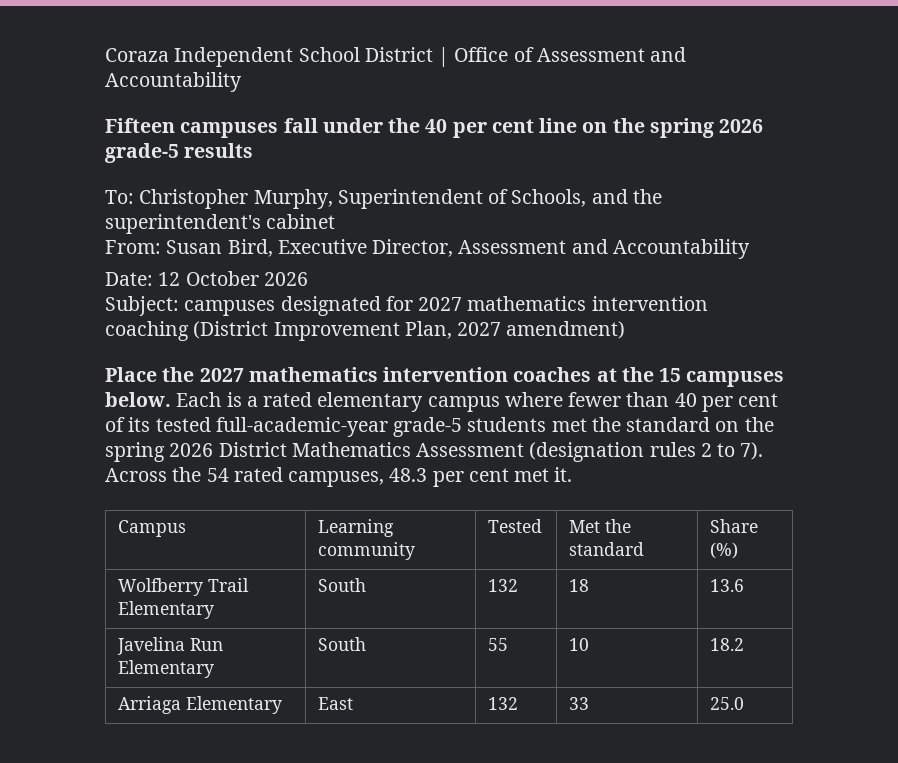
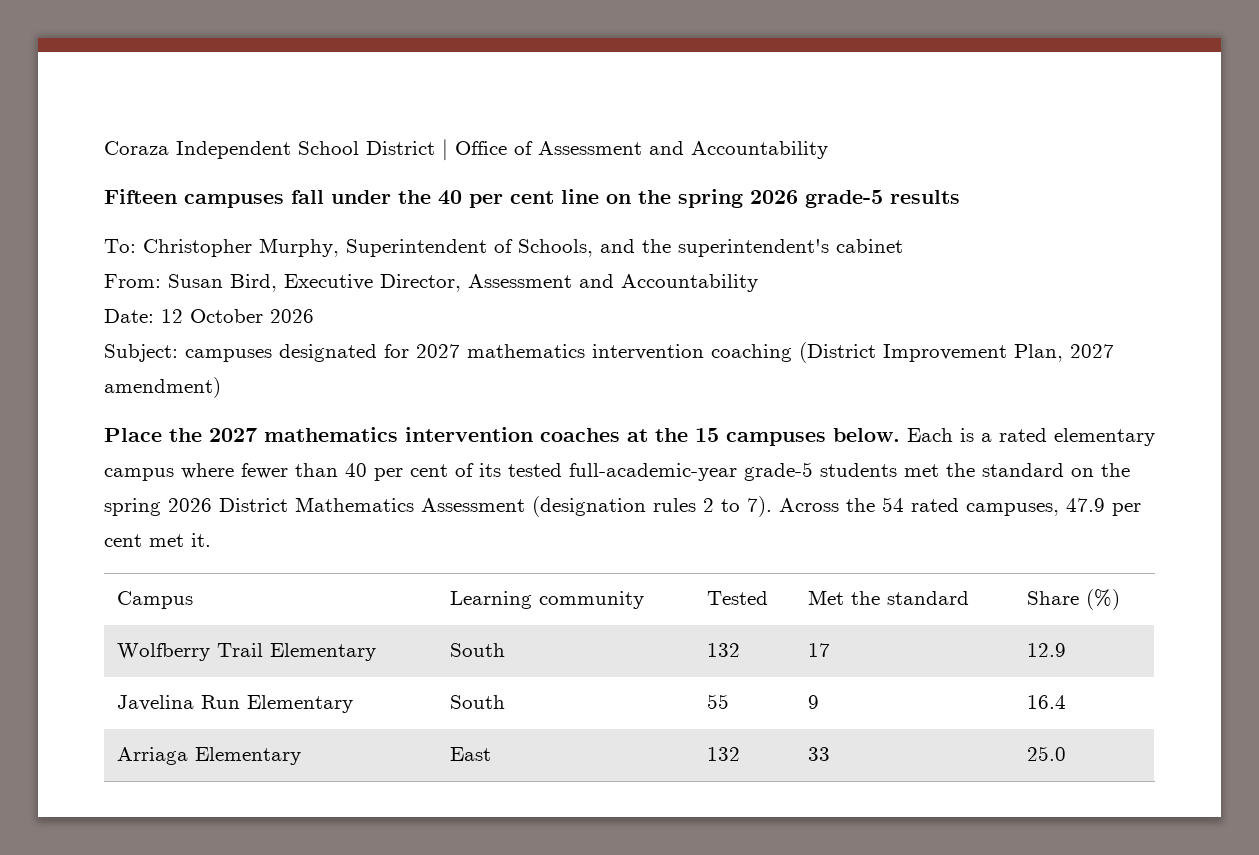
- Across the 54 rated campuses, 48.3 per cent met it.
+ Across the 54 rated campuses, 47.9 per cent met it.
- Wolfberry Trail Elementary | South | 132 | 18 | 13.6
+ Wolfberry Trail Elementary | South | 132 | 17 | 12.9
- Javelina Run Elementary | South | 55 | 10 | 18.2
+ Javelina Run Elementary | South | 55 | 9 | 16.4

